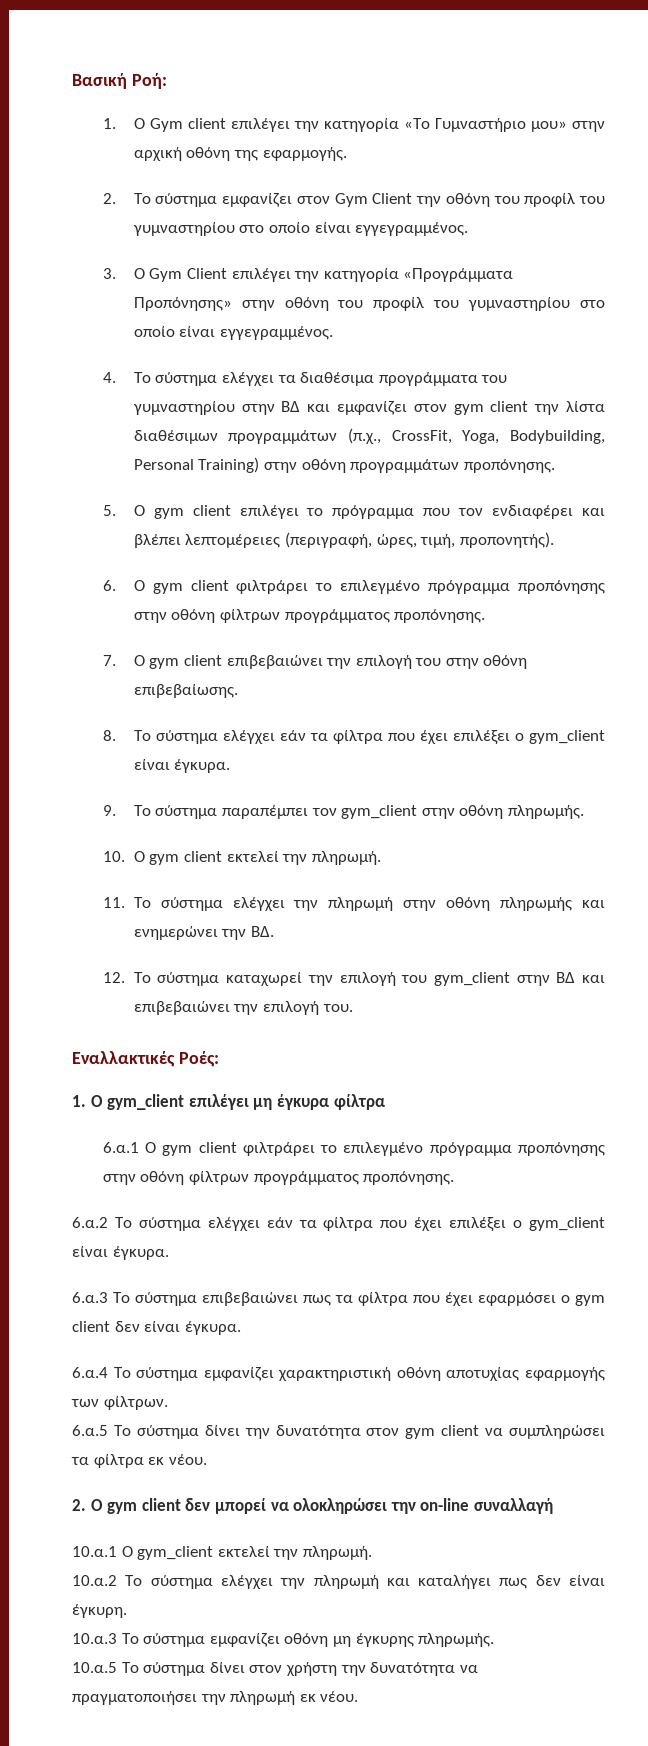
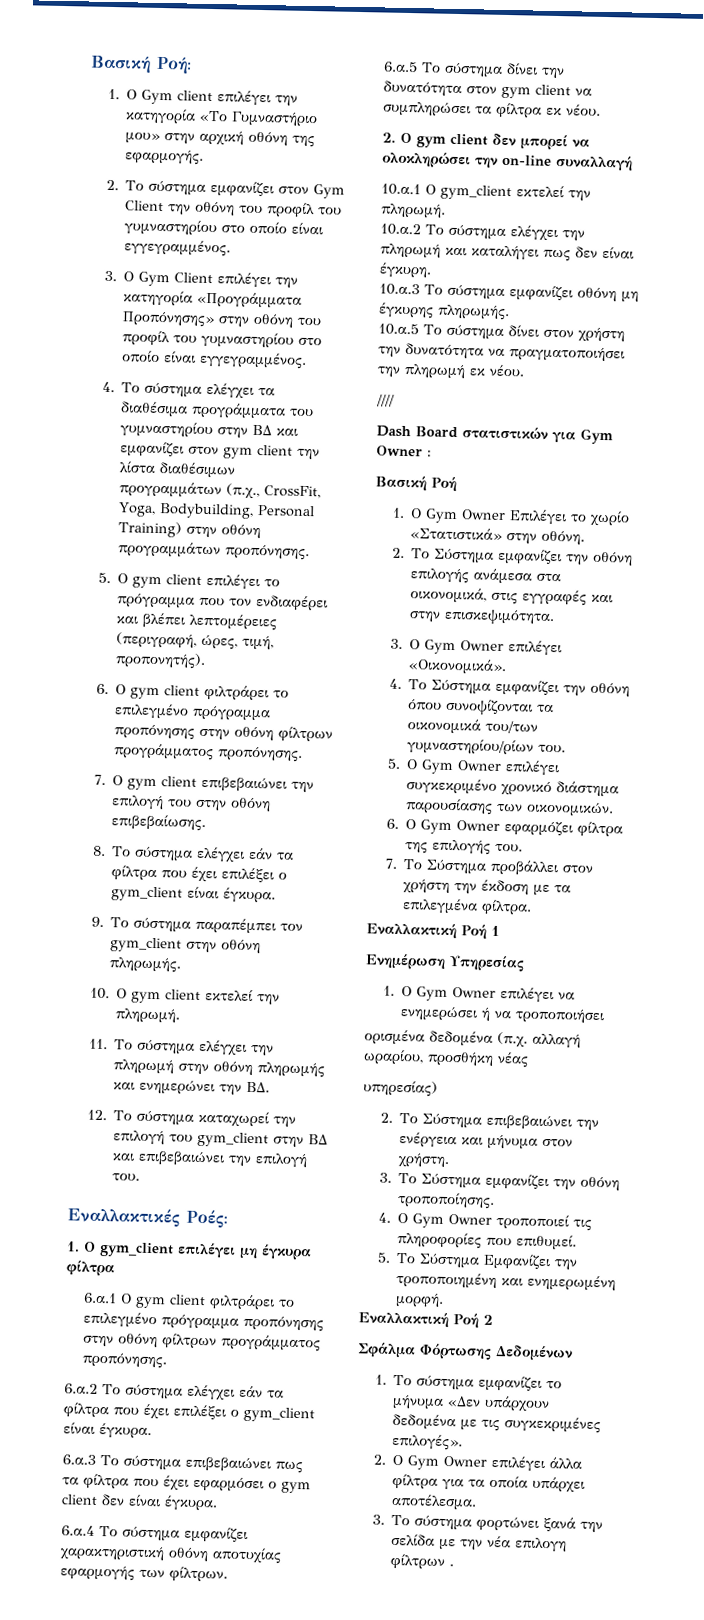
+ ////
+ Dash Board στατιστικών για Gym Owner :
+ Βασική Ροή
+ 1. Ο Gym Owner Επιλέγει το χωρίο «Στατιστικά» στην οθόνη.
+ 2. Το Σύστημα εμφανίζει την οθόνη επιλογής ανάμεσα στα οικονομικά, στις εγγραφές και στην επισκεψιμότητα.
+ 3. Ο Gym Owner επιλέγει «Οικονομικά».
+ 4. Το Σύστημα εμφανίζει την οθόνη όπου συνοψίζονται τα οικονομικά του/των γυμναστηρίου/ρίων του.
+ 5. Ο Gym Owner επιλέγει συγκεκριμένο χρονικό διάστημα παρουσίασης των οικονομικών.
+ 6. Ο Gym Owner εφαρμόζει φίλτρα της επιλογής του.
+ 7. Το Σύστημα προβάλλει στον χρήστη την έκδοση με τα επιλεγμένα φίλτρα.
+ Εναλλακτική Ροή 1
+ Ενημέρωση Υπηρεσίας
+ 1. Ο Gym Owner επιλέγει να ενημερώσει ή να τροποποιήσει
+ ορισμένα δεδομένα (π.χ. αλλαγή ωραρίου, προσθήκη νέας
+ υπηρεσίας)
+ 2. Το Σύστημα επιβεβαιώνει την ενέργεια και μήνυμα στον χρήστη.
+ 3. Το Σύστημα εμφανίζει την οθόνη τροποποίησης.
+ 4. Ο Gym Owner τροποποιεί τις πληροφορίες που επιθυμεί.
+ 5. Το Σύστημα Εμφανίζει την τροποποιημένη και ενημερωμένη μορφή.
+ Εναλλακτική Ροή 2
+ Σφάλμα Φόρτωσης Δεδομένων
+ 1. Το σύστημα εμφανίζει το μήνυμα «Δεν υπάρχουν δεδομένα με τις συγκεκριμένες επιλογές».
+ 2. O Gym Owner επιλέγει άλλα φίλτρα για τα οποία υπάρχει αποτέλεσμα.
+ 3. Το σύστημα φορτώνει ξανά την σελίδα με την νέα επιλογη φίλτρων .

